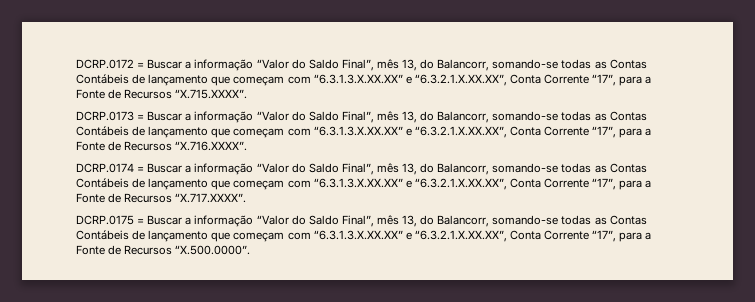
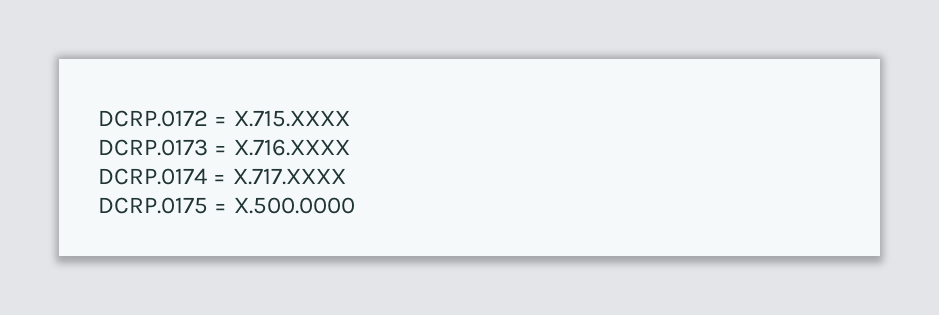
- DCRP.0172 = Buscar a informação “Valor do Saldo Final”, mês 13, do Balancorr, somando-se todas as Contas Contábeis de lançamento que começam com “6.3.1.3.X.XX.XX” e “6.3.2.1.X.XX.XX”, Conta Corrente “17”, para a Fonte de Recursos “X.715.XXXX”.
- DCRP.0173 = Buscar a informação “Valor do Saldo Final”, mês 13, do Balancorr, somando-se todas as Contas Contábeis de lançamento que começam com “6.3.1.3.X.XX.XX” e “6.3.2.1.X.XX.XX”, Conta Corrente “17”, para a Fonte de Recursos “X.716.XXXX”.
- DCRP.0174 = Buscar a informação “Valor do Saldo Final”, mês 13, do Balancorr, somando-se todas as Contas Contábeis de lançamento que começam com “6.3.1.3.X.XX.XX” e “6.3.2.1.X.XX.XX”, Conta Corrente “17”, para a Fonte de Recursos “X.717.XXXX”.
- DCRP.0175 = Buscar a informação “Valor do Saldo Final”, mês 13, do Balancorr, somando-se todas as Contas Contábeis de lançamento que começam com “6.3.1.3.X.XX.XX” e “6.3.2.1.X.XX.XX”, Conta Corrente “17”, para a Fonte de Recursos “X.500.0000”.
+ DCRP.0172 = X.715.XXXX
+ DCRP.0173 = X.716.XXXX
+ DCRP.0174 = X.717.XXXX
+ DCRP.0175 = X.500.0000

